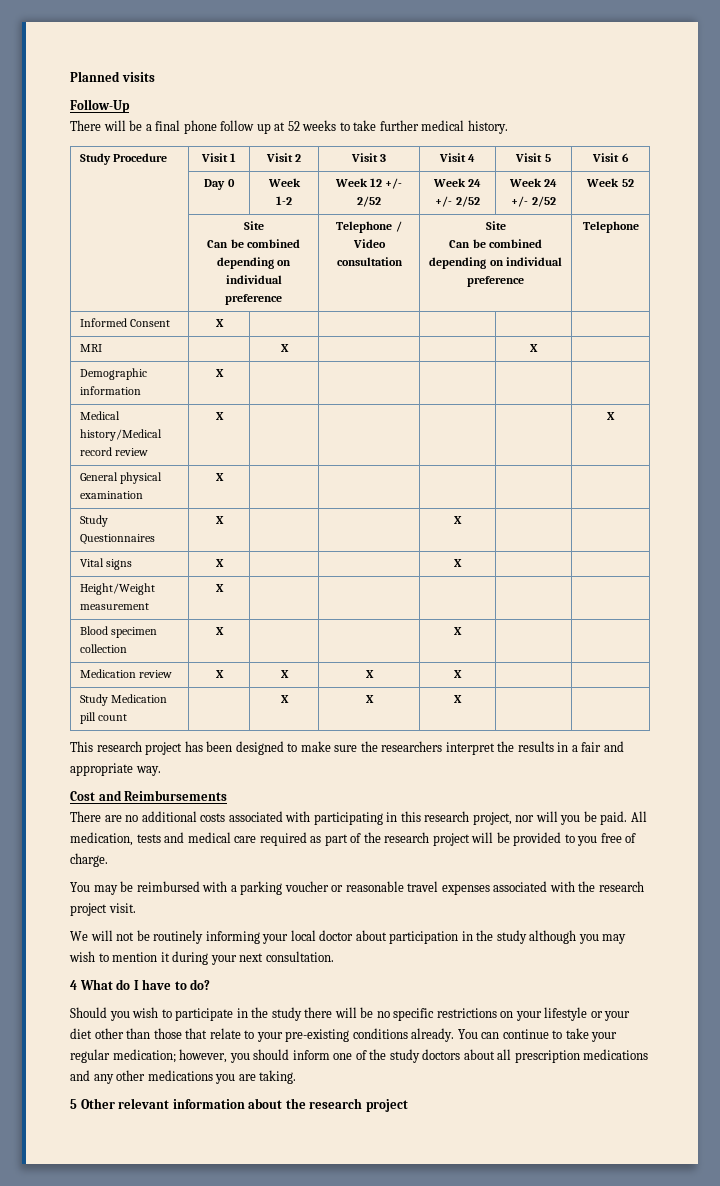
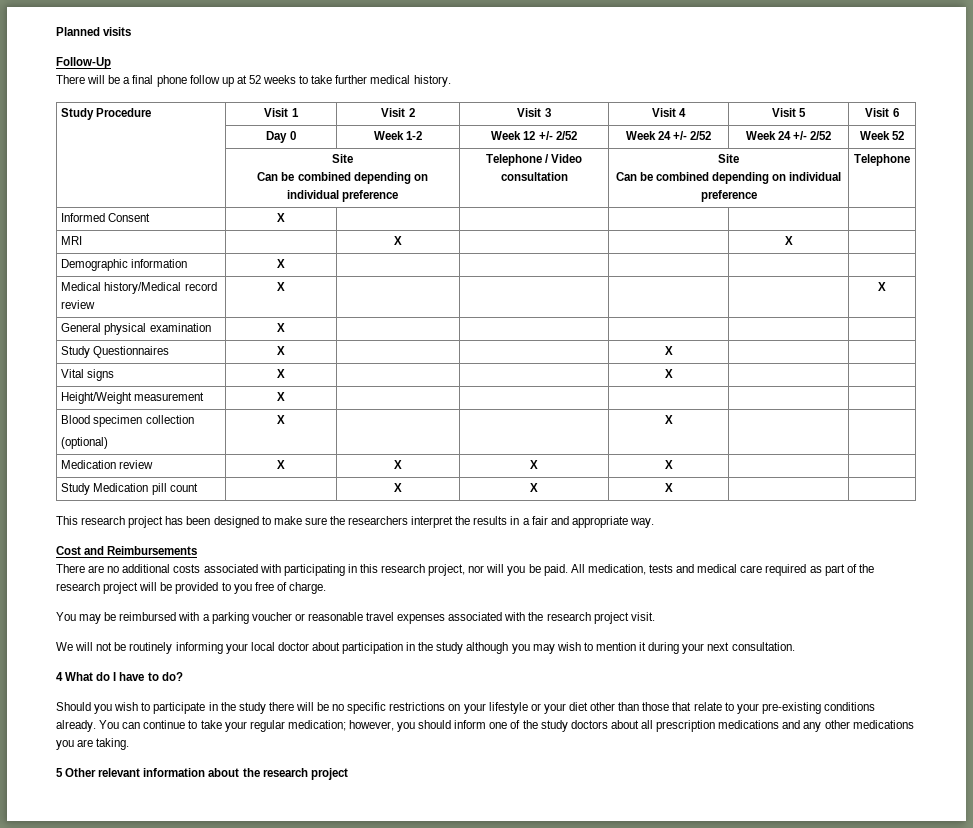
- Blood specimen collection | X | | | X | |
+ Blood specimen collection
+ (optional) | X | | | X | |

